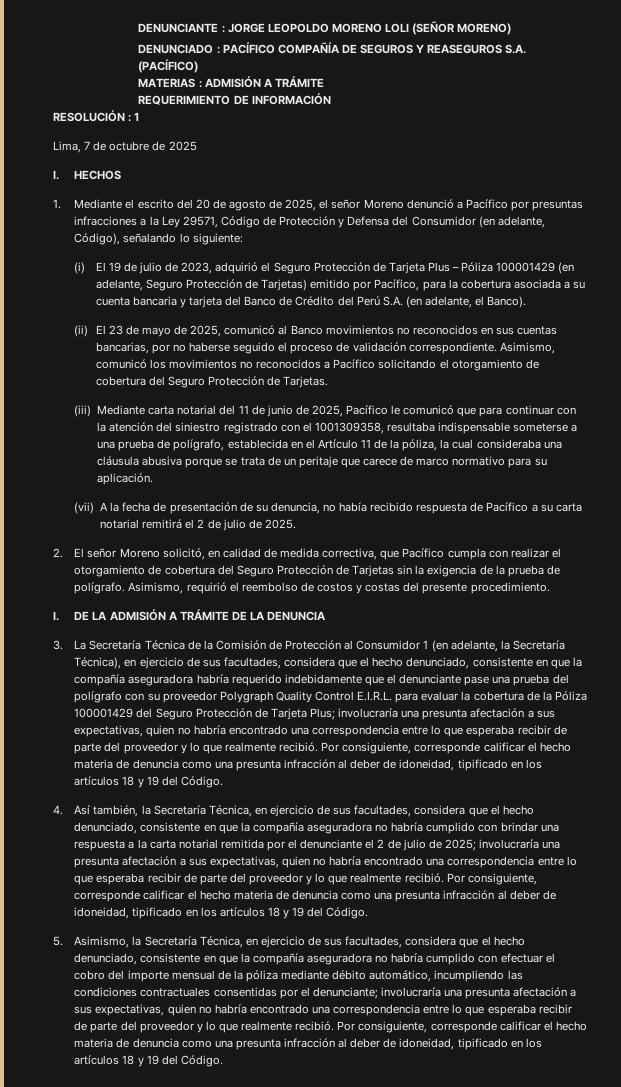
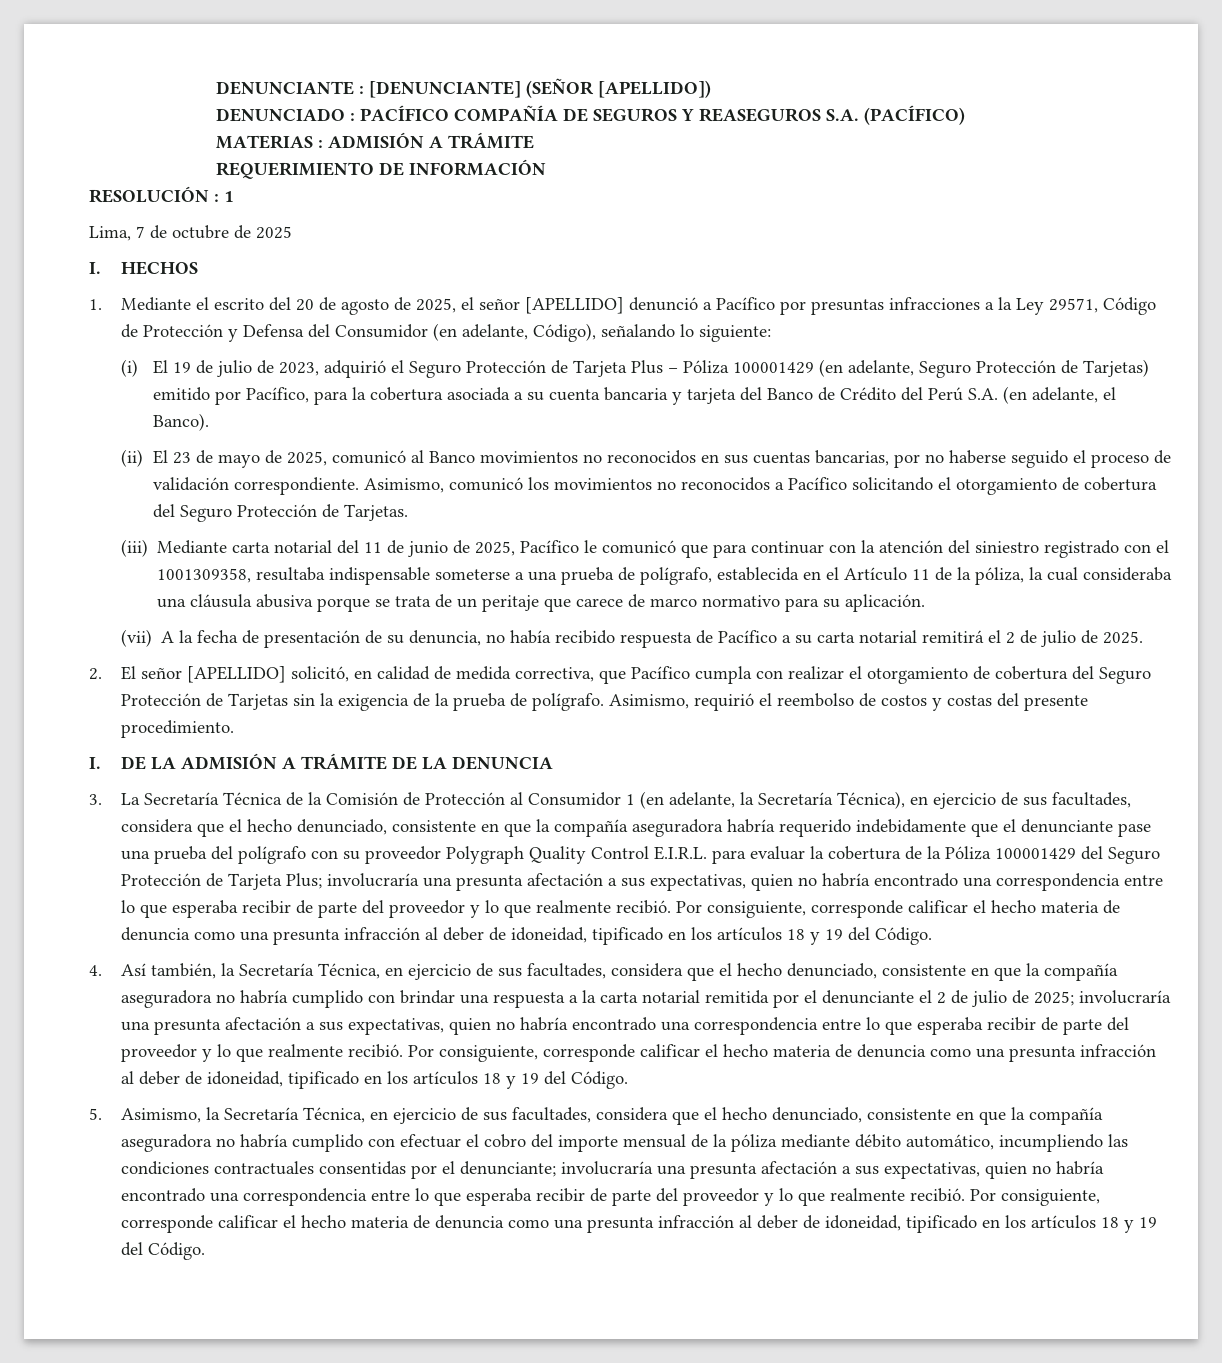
- DENUNCIANTE : JORGE LEOPOLDO MORENO LOLI (SEÑOR MORENO)
+ DENUNCIANTE : [DENUNCIANTE] (SEÑOR [APELLIDO])
- 1. Mediante el escrito del 20 de agosto de 2025, el señor Moreno denunció a Pacífico por presuntas infracciones a la Ley 29571, Código de Protección y Defensa del Consumidor (en adelante, Código), señalando lo siguiente:
+ 1. Mediante el escrito del 20 de agosto de 2025, el señor [APELLIDO] denunció a Pacífico por presuntas infracciones a la Ley 29571, Código de Protección y Defensa del Consumidor (en adelante, Código), señalando lo siguiente:
- 2. El señor Moreno solicitó, en calidad de medida correctiva, que Pacífico cumpla con realizar el otorgamiento de cobertura del Seguro Protección de Tarjetas sin la exigencia de la prueba de polígrafo.
+ 2. El señor [APELLIDO] solicitó, en calidad de medida correctiva, que Pacífico cumpla con realizar el otorgamiento de cobertura del Seguro Protección de Tarjetas sin la exigencia de la prueba de polígrafo.

